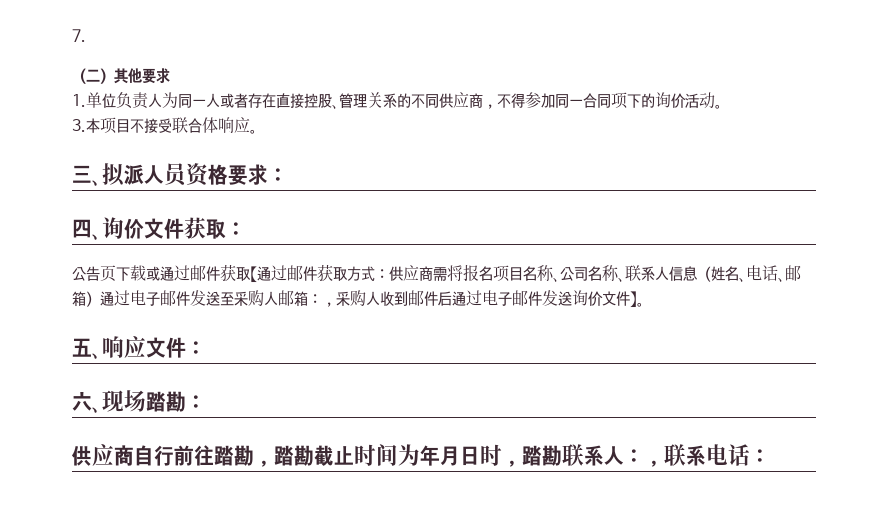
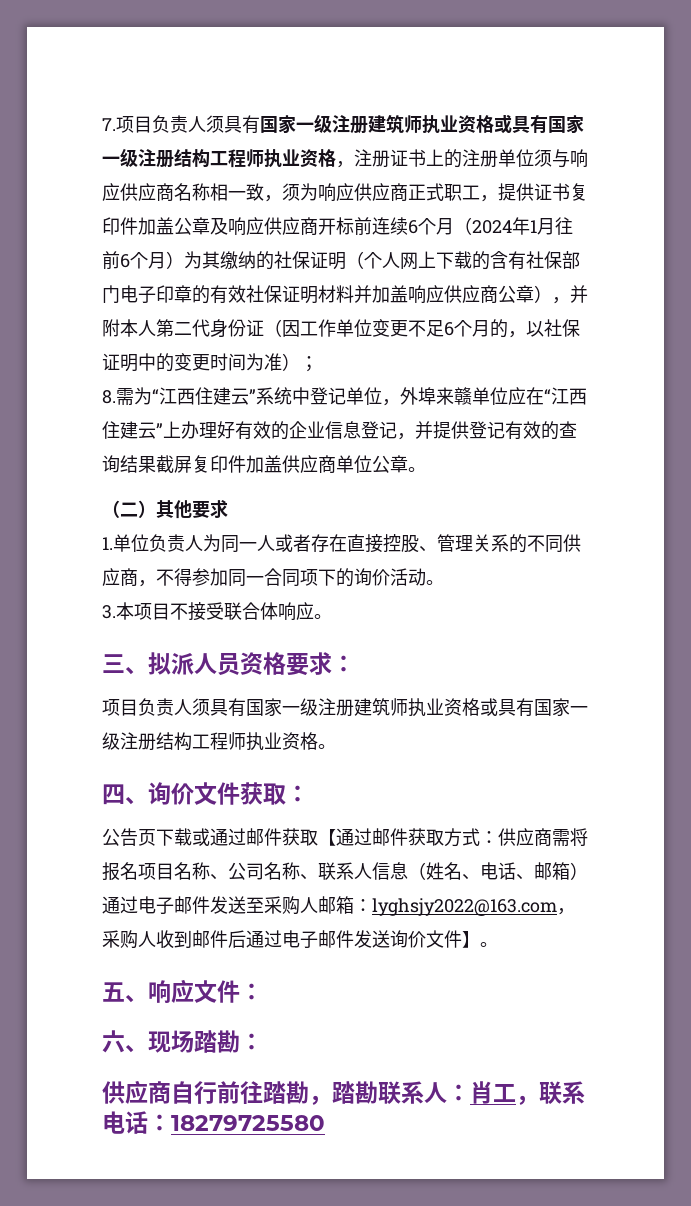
- 7.
+ 7.项目负责人须具有国家一级注册建筑师执业资格或具有国家一级注册结构工程师执业资格，注册证书上的注册单位须与响应供应商名称相一致，须为响应供应商正式职工，提供证书复印件加盖公章及响应供应商开标前连续6个月（2024年1月往前6个月）为其缴纳的社保证明（个人网上下载的含有社保部门电子印章的有效社保证明材料并加盖响应供应商公章），并附本人第二代身份证（因工作单位变更不足6个月的，以社保证明中的变更时间为准）；
+ 8.需为“江西住建云”系统中登记单位，外埠来赣单位应在“江西住建云”上办理好有效的企业信息登记，并提供登记有效的查询结果截屏复印件加盖供应商单位公章。
+ 项目负责人须具有国家一级注册建筑师执业资格或具有国家一级注册结构工程师执业资格。
- 公告页下载或通过邮件获取【通过邮件获取方式：供应商需将报名项目名称、公司名称、联系人信息（姓名、电话、邮箱）通过电子邮件发送至采购人邮箱：，采购人收到邮件后通过电子邮件发送询价文件】。
+ 公告页下载或通过邮件获取【通过邮件获取方式：供应商需将报名项目名称、公司名称、联系人信息（姓名、电话、邮箱）通过电子邮件发送至采购人邮箱：lyghsjy2022@163.com，采购人收到邮件后通过电子邮件发送询价文件】。
- 供应商自行前往踏勘，踏勘截止时间为年月日时，踏勘联系人：，联系电话：
+ 供应商自行前往踏勘，踏勘联系人：肖工，联系电话：18279725580

